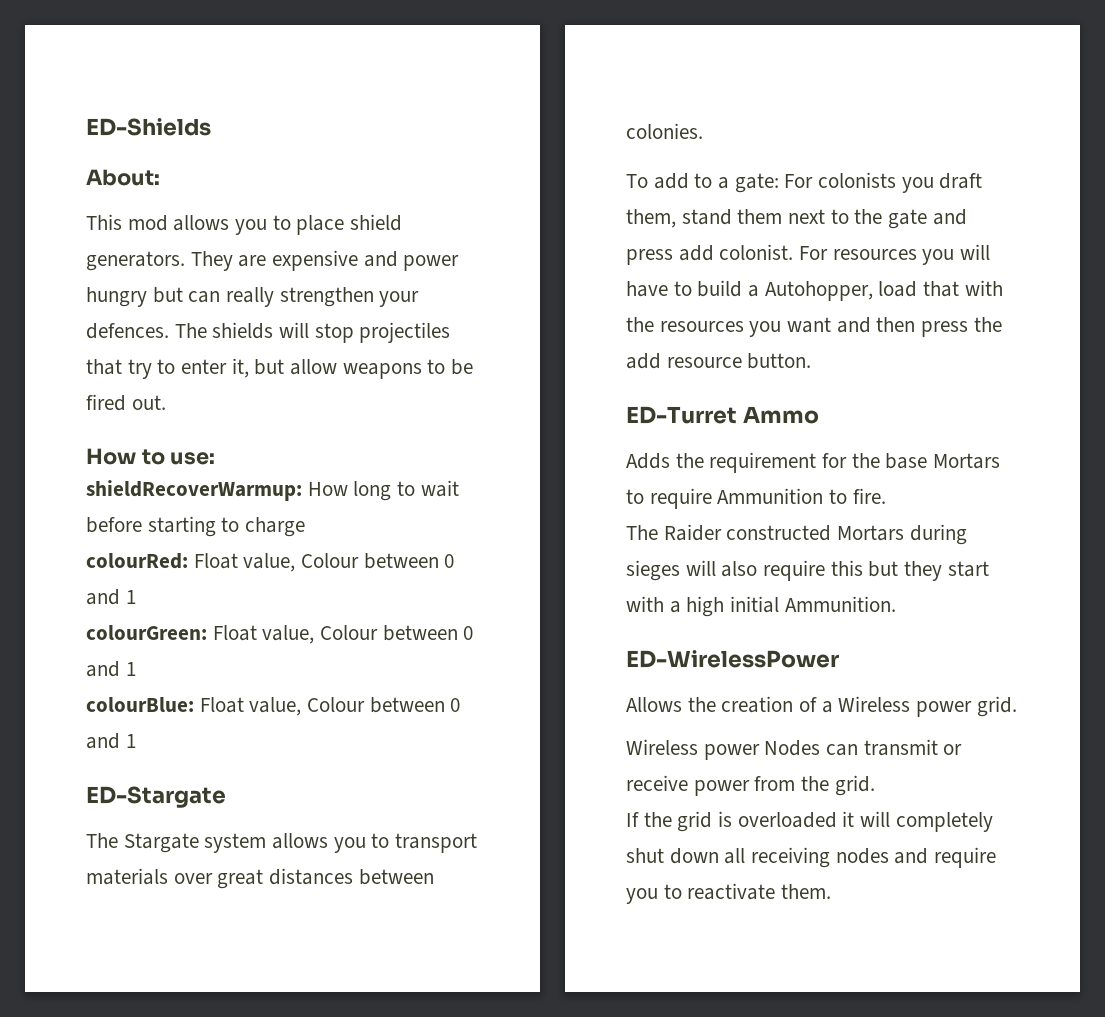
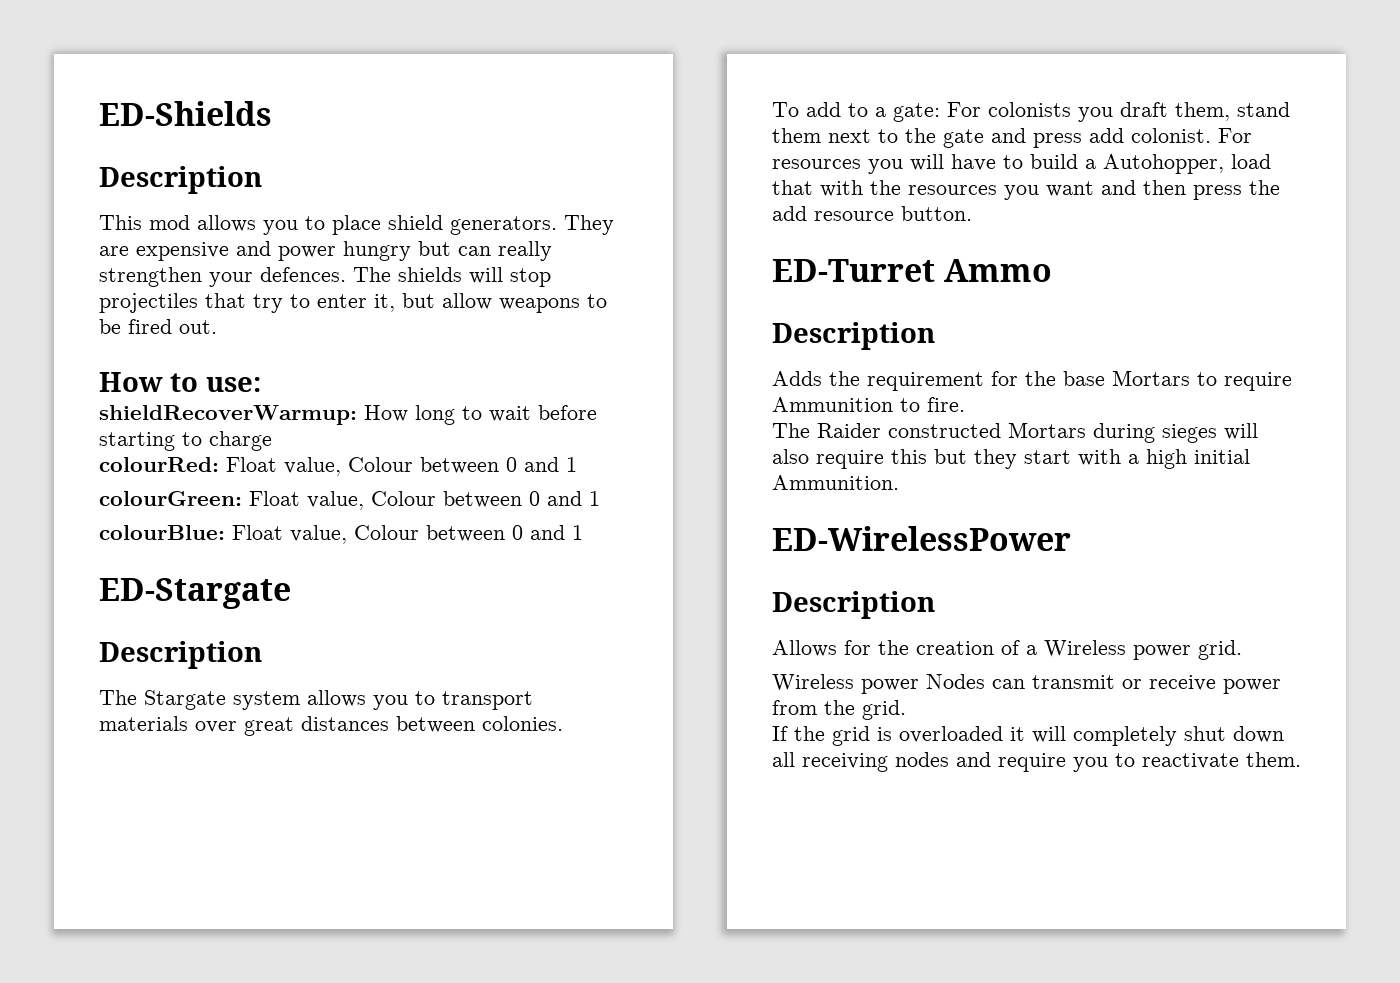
  ED-Shields
- About:
+ Description
  ED-Stargate
+ Description
  ED-Turret Ammo
+ Description
  ED-WirelessPower
+ Description
- Allows the creation of a Wireless power grid.
+ Allows for the creation of a Wireless power grid.

